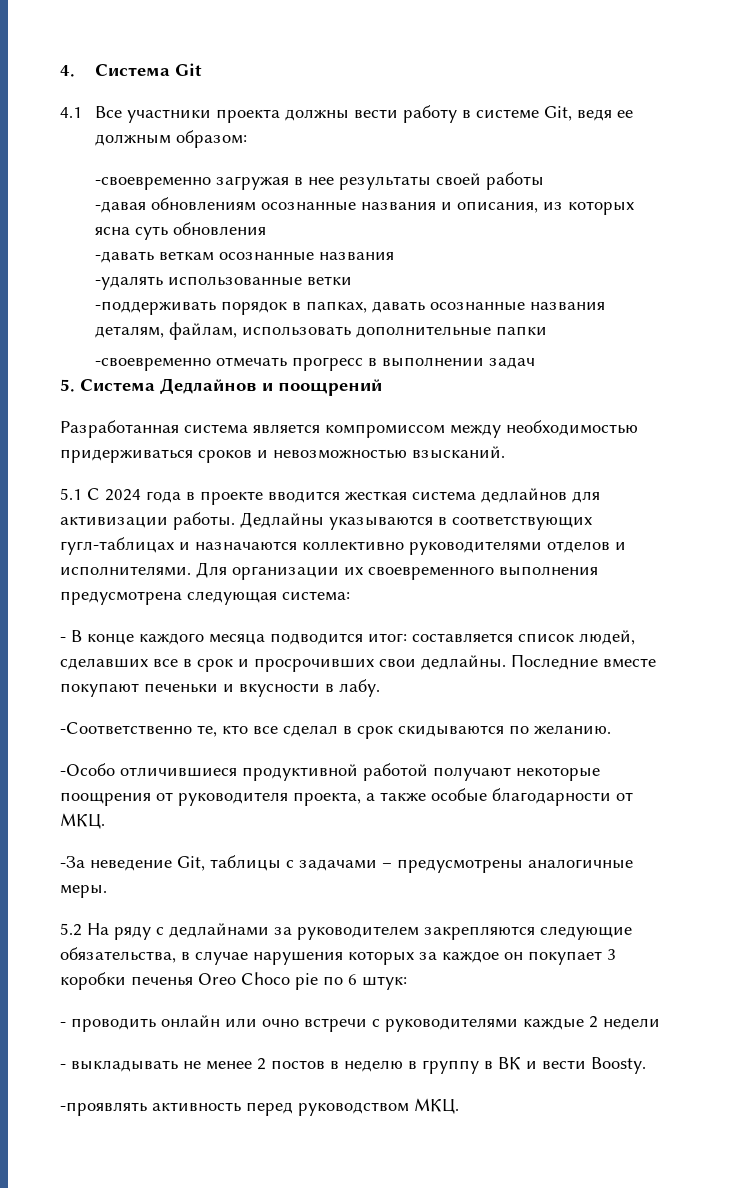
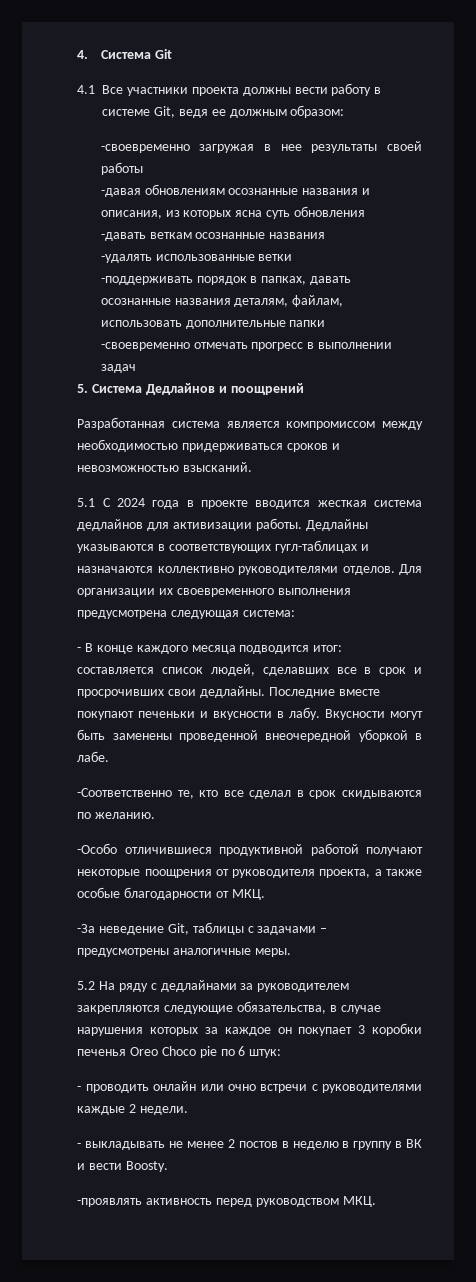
- Дедлайны указываются в соответствующих гугл-таблицах и назначаются коллективно руководителями отделов и исполнителями.
+ Дедлайны указываются в соответствующих гугл-таблицах и назначаются коллективно руководителями отделов.
+ Вкусности могут быть заменены проведенной внеочередной уборкой в лабе.
- - проводить онлайн или очно встречи с руководителями каждые 2 недели
+ - проводить онлайн или очно встречи с руководителями каждые 2 недели.

